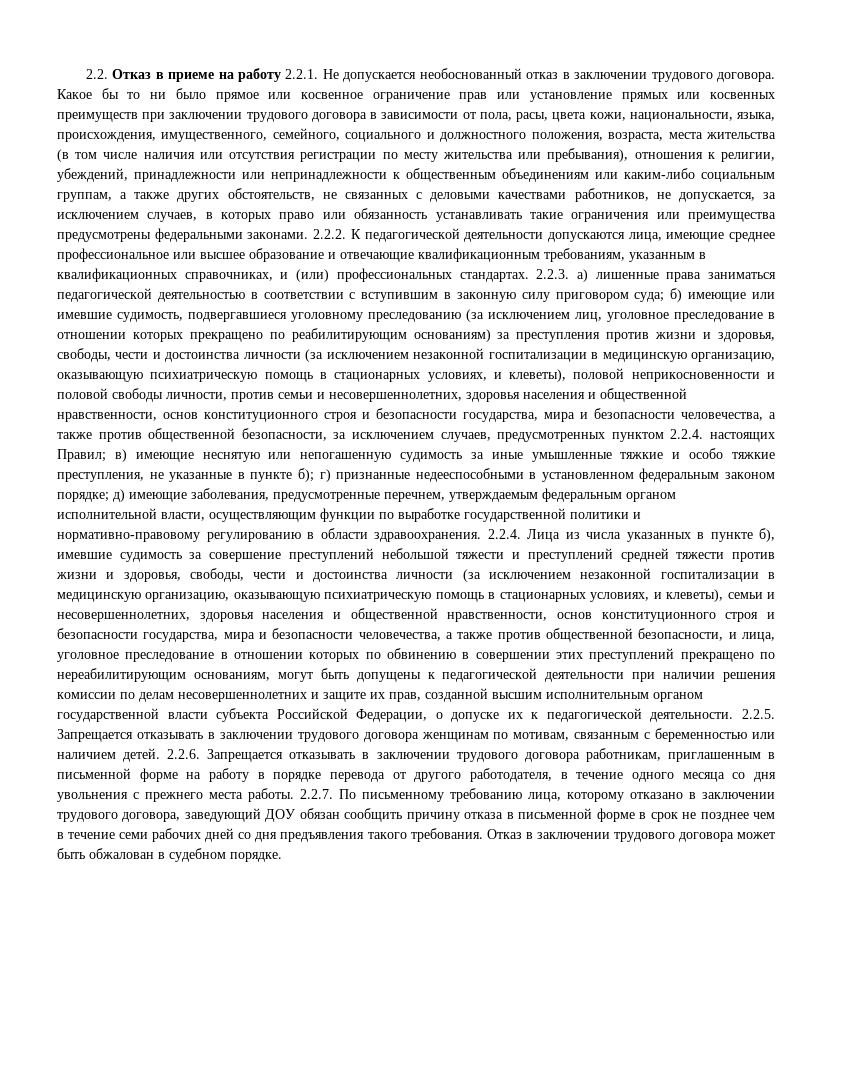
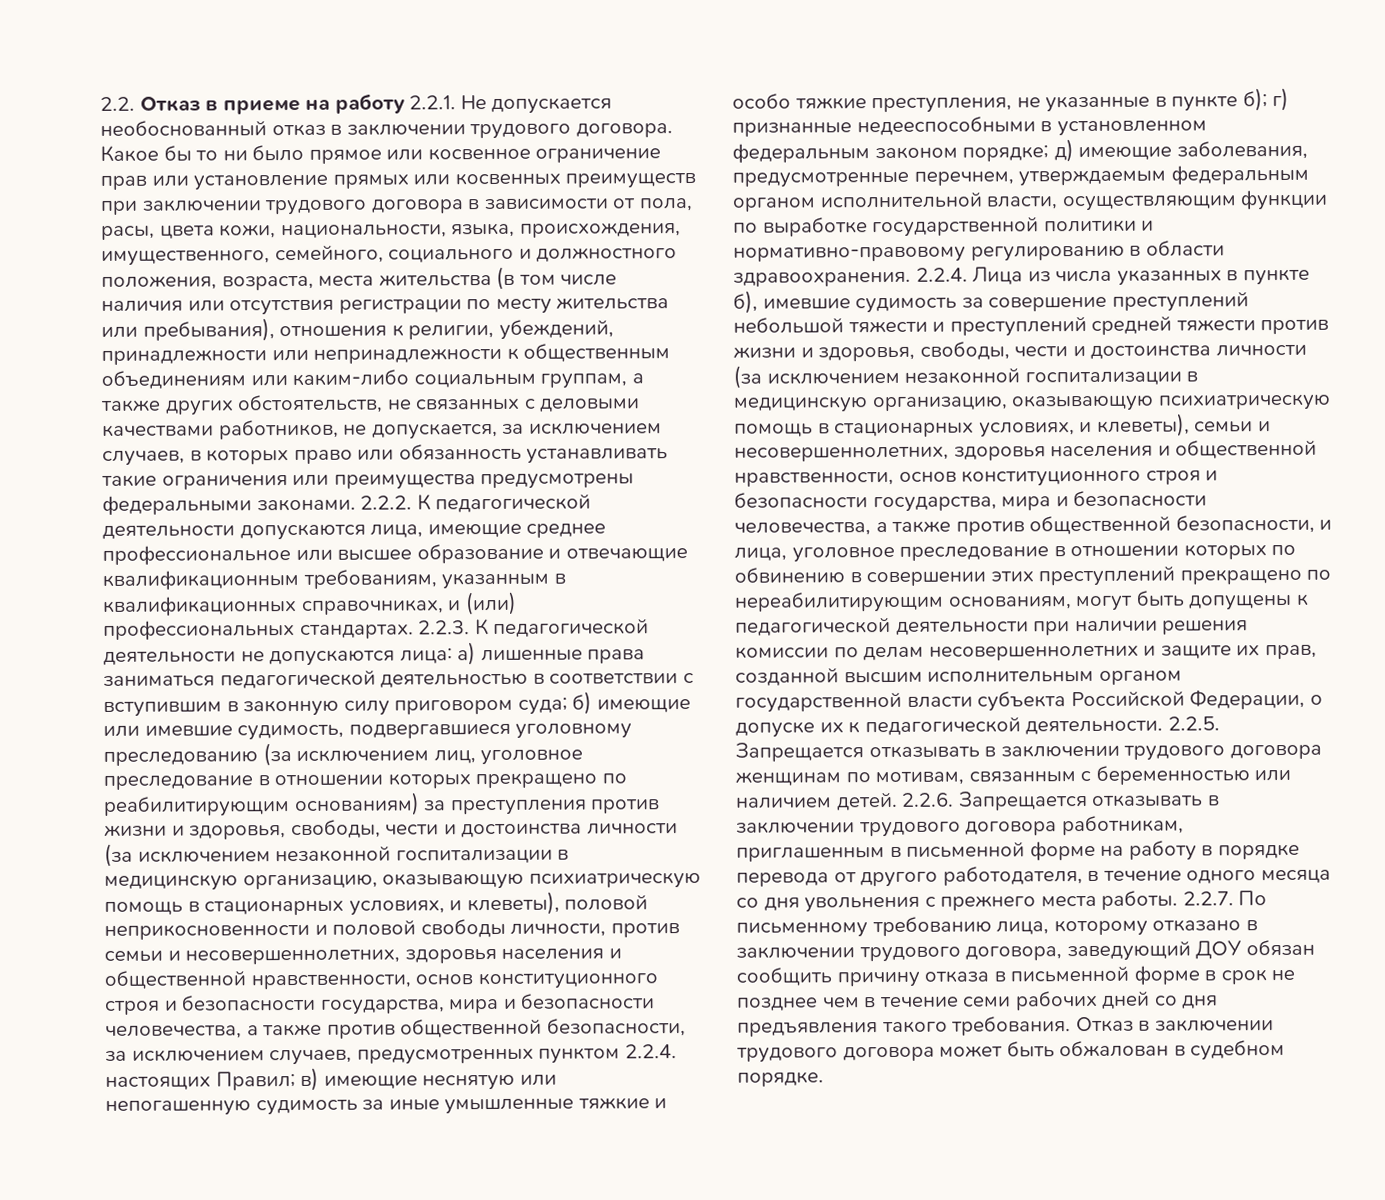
- 2.2.3. а) лишенные права заниматься педагогической деятельностью в соответствии с вступившим в законную силу приговором суда;
+ 2.2.3. К педагогической деятельности не допускаются лица: а) лишенные права заниматься педагогической деятельностью в соответствии с вступившим в законную силу приговором суда;

